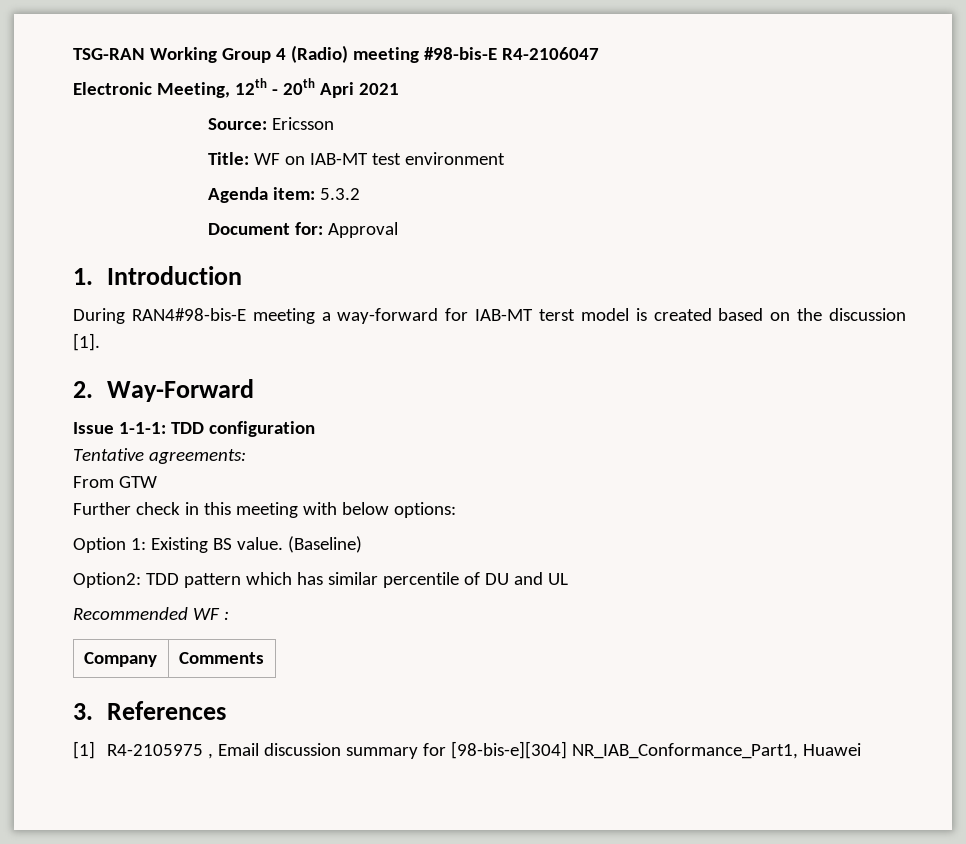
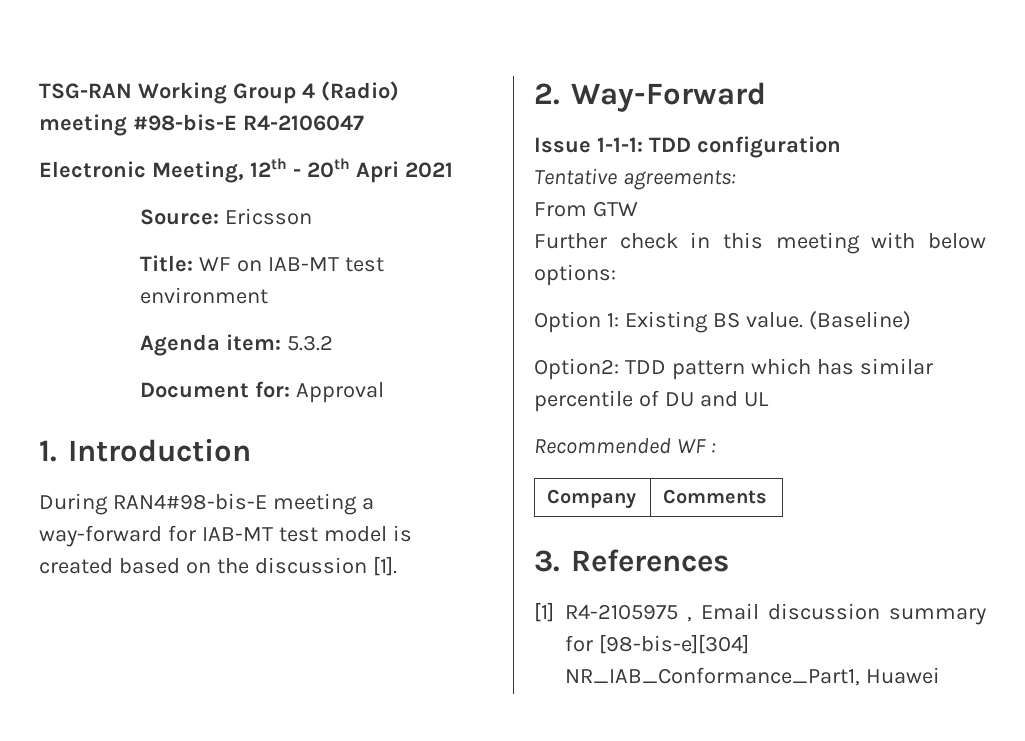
- During RAN4#98-bis-E meeting a way-forward for IAB-MT terst model is created based on the discussion [1].
+ During RAN4#98-bis-E meeting a way-forward for IAB-MT test model is created based on the discussion [1].

